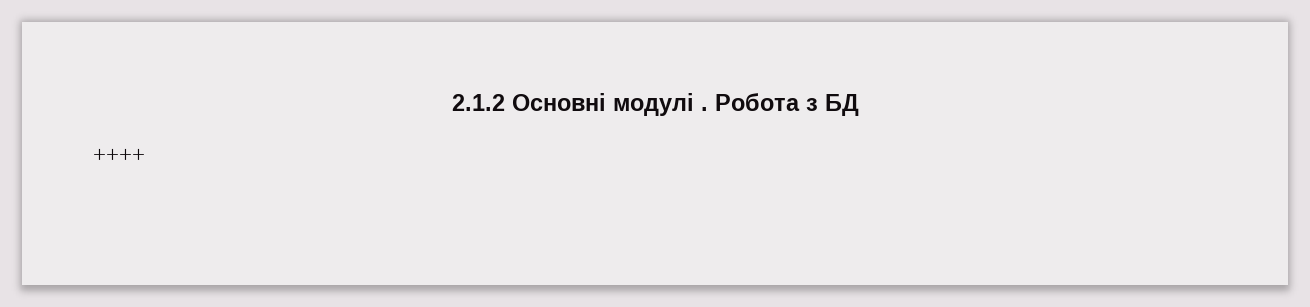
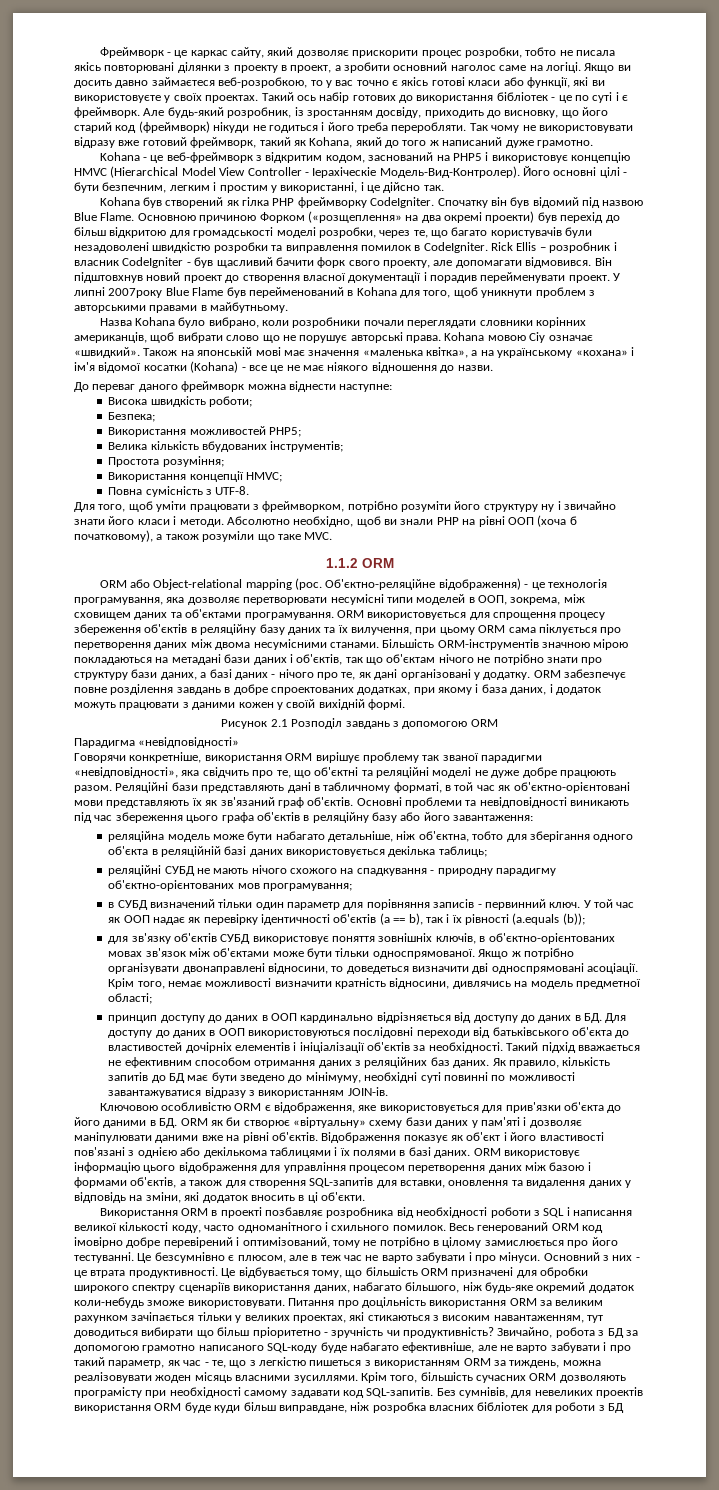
- 2.1.2 Основні модулі . Робота з БД
- ++++
+ Фреймворк - це каркас сайту, який дозволяє прискорити процес розробки, тобто не писала якісь повторювані ділянки з проекту в проект, а зробити основний наголос саме на логіці. Якщо ви досить давно займаєтеся веб-розробкою, то у вас точно є якісь готові класи або функції, які ви використовуєте у своїх проектах. Такий ось набір готових до використання бібліотек - це по суті і є фреймворк. Але будь-який розробник, із зростанням досвіду, приходить до висновку, що його старий код (фреймворк) нікуди не годиться і його треба переробляти. Так чому не використовувати відразу вже готовий фреймворк, такий як Kohana, який до того ж написаний дуже грамотно.
+ Kohana - це веб-фреймворк з відкритим кодом, заснований на PHP5 і використовує концепцію HMVC (Hierarchical Model View Controller - Іерахіческіе Модель-Вид-Контролер). Його основні цілі - бути безпечним, легким і простим у використанні, і це дійсно так.
+ Kohana був створений як гілка PHP фреймворку CodeIgniter. Спочатку він був відомий під назвою Blue Flame. Основною причиною Форком («розщеплення» на два окремі проекти) був перехід до більш відкритою для громадськості моделі розробки, через те, що багато користувачів були незадоволені швидкістю розробки та виправлення помилок в CodeIgniter. Rick Ellis – розробник і власник CodeIgniter - був щасливий бачити форк свого проекту, але допомагати відмовився. Він підштовхнув новий проект до створення власної документації і порадив перейменувати проект. У липні 2007року Blue Flame був перейменований в Kohana для того, щоб уникнути проблем з авторськими правами в майбутньому.
+ Назва Kohana було вибрано, коли розробники почали переглядати словники корінних американців, щоб вибрати слово що не порушує авторські права. Kohana мовою Сіу означає «швидкий». Також на японській мові має значення «маленька квітка», а на українському «кохана» і ім'я відомої косатки (Kohana) - все це не має ніякого відношення до назви.
+ До переваг даного фреймворк можна віднести наступне:
+ Висока швидкість роботи;
+ Безпека;
+ Використання можливостей PHP5;
+ Велика кількість вбудованих інструментів;
+ Простота розуміння;
+ Використання концепції HMVC;
+ Повна сумісність з UTF-8.
+ Для того, щоб уміти працювати з фреймворком, потрібно розуміти його структуру ну і звичайно знати його класи і методи. Абсолютно необхідно, щоб ви знали PHP на рівні ООП (хоча б початковому), а також розуміли що таке MVC.
+ 1.1.2 ORM
+ ORM або Object-relational mapping (рос. Об'єктно-реляційне відображення) - це технологія програмування, яка дозволяє перетворювати несумісні типи моделей в ООП, зокрема, між сховищем даних та об'єктами програмування. ORM використовується для спрощення процесу збереження об'єктів в реляційну базу даних та їх вилучення, при цьому ORM сама піклується про перетворення даних між двома несумісними станами. Більшість ORM-інструментів значною мірою покладаються на метадані бази даних і об'єктів, так що об'єктам нічого не потрібно знати про структуру бази даних, а базі даних - нічого про те, як дані організовані у додатку. ORM забезпечує повне розділення завдань в добре спроектованих додатках, при якому і база даних, і додаток можуть працювати з даними кожен у своїй вихідній формі.
+ Рисунок 2.1 Розподіл завдань з допомогою ORM
+ Парадигма «невідповідності»
+ Говорячи конкретніше, використання ORM вирішує проблему так званої парадигми «невідповідності», яка свідчить про те, що об'єктні та реляційні моделі не дуже добре працюють разом. Реляційні бази представляють дані в табличному форматі, в той час як об'єктно-орієнтовані мови представляють їх як зв'язаний граф об'єктів. Основні проблеми та невідповідності виникають під час збереження цього графа об'єктів в реляційну базу або його завантаження:
+ реляційна модель може бути набагато детальніше, ніж об'єктна, тобто для зберігання одного об'єкта в реляційній базі даних використовується декілька таблиць;
+ реляційні СУБД не мають нічого схожого на спадкування - природну парадигму об'єктно-орієнтованих мов програмування;
+ в СУБД визначений тільки один параметр для порівняння записів - первинний ключ. У той час як ООП надає як перевірку ідентичності об'єктів (a == b), так і їх рівності (a.equals (b));
+ для зв'язку об'єктів СУБД використовує поняття зовнішніх ключів, в об'єктно-орієнтованих мовах зв'язок між об'єктами може бути тільки односпрямованої. Якщо ж потрібно організувати двонаправлені відносини, то доведеться визначити дві односпрямовані асоціації. Крім того, немає можливості визначити кратність відносини, дивлячись на модель предметної області;
+ принцип доступу до даних в ООП кардинально відрізняється від доступу до даних в БД. Для доступу до даних в ООП використовуються послідовні переходи від батьківського об'єкта до властивостей дочірніх елементів і ініціалізації об'єктів за необхідності. Такий підхід вважається не ефективним способом отримання даних з реляційних баз даних. Як правило, кількість запитів до БД має бути зведено до мінімуму, необхідні суті повинні по можливості завантажуватися відразу з використанням JOIN-ів.
+ Ключовою особливістю ORM є відображення, яке використовується для прив'язки об'єкта до його даними в БД. ORM як би створює «віртуальну» схему бази даних у пам'яті і дозволяє маніпулювати даними вже на рівні об'єктів. Відображення показує як об'єкт і його властивості пов'язані з однією або декількома таблицями і їх полями в базі даних. ORM використовує інформацію цього відображення для управління процесом перетворення даних між базою і формами об'єктів, а також для створення SQL-запитів для вставки, оновлення та видалення даних у відповідь на зміни, які додаток вносить в ці об'єкти.
+ Використання ORM в проекті позбавляє розробника від необхідності роботи з SQL і написання великої кількості коду, часто одноманітного і схильного помилок. Весь генерований ORM код імовірно добре перевірений і оптимізований, тому не потрібно в цілому замислюється про його тестуванні. Це безсумнівно є плюсом, але в теж час не варто забувати і про мінуси. Основний з них - це втрата продуктивності. Це відбувається тому, що більшість ORM призначені для обробки широкого спектру сценаріїв використання даних, набагато більшого, ніж будь-яке окремий додаток коли-небудь зможе використовувати. Питання про доцільність використання ORM за великим рахунком зачіпається тільки у великих проектах, які стикаються з високим навантаженням, тут доводиться вибирати що більш пріоритетно - зручність чи продуктивність? Звичайно, робота з БД за допомогою грамотно написаного SQL-коду буде набагато ефективніше, але не варто забувати і про такий параметр, як час - те, що з легкістю пишеться з використанням ORM за тиждень, можна реалізовувати жоден місяць власними зусиллями. Крім того, більшість сучасних ORM дозволяють програмісту при необхідності самому задавати код SQL-запитів. Без сумнівів, для невеликих проектів використання ORM буде куди більш виправдане, ніж розробка власних бібліотек для роботи з БД

